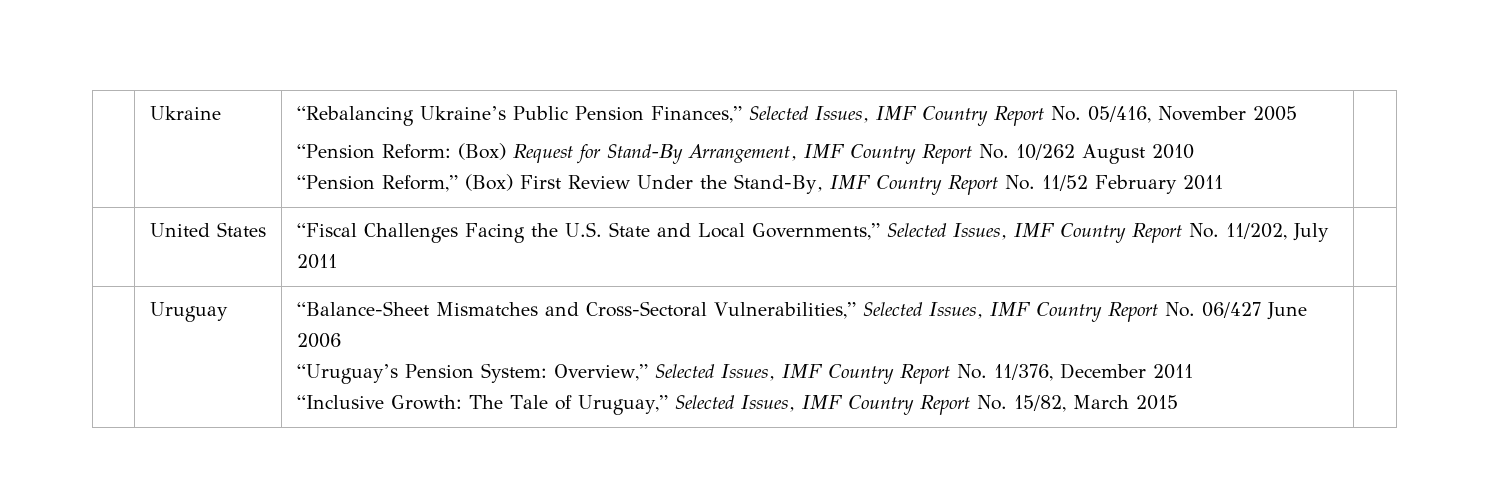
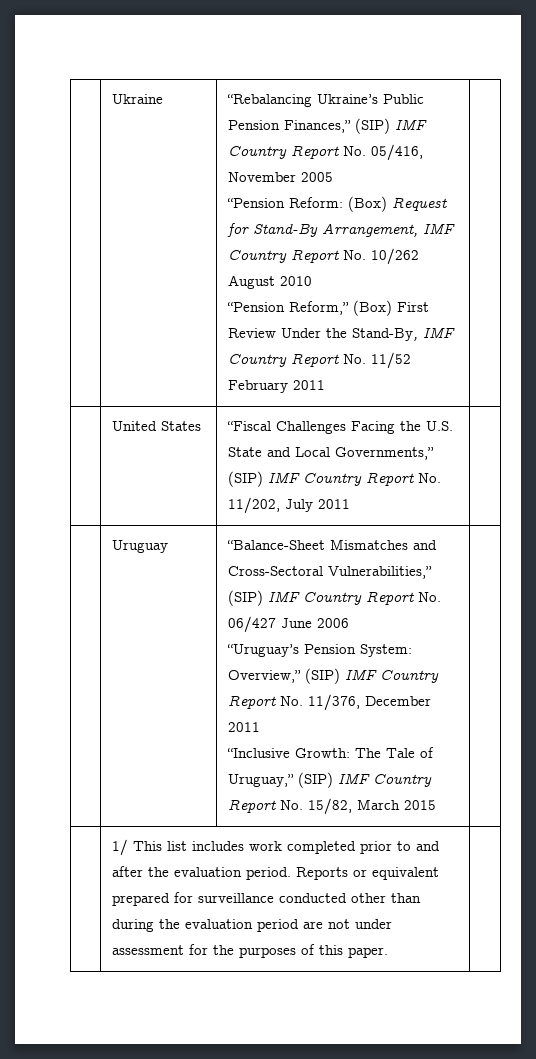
- “Rebalancing Ukraine’s Public Pension Finances,” Selected Issues, IMF Country Report No. 05/416, November 2005
+ “Rebalancing Ukraine’s Public Pension Finances,” (SIP) IMF Country Report No. 05/416, November 2005
- | United States | “Fiscal Challenges Facing the U.S. State and Local Governments,” Selected Issues, IMF Country Report No. 11/202, July 2011 |
+ | United States | “Fiscal Challenges Facing the U.S. State and Local Governments,” (SIP) IMF Country Report No. 11/202, July 2011 |
- “Balance-Sheet Mismatches and Cross-Sectoral Vulnerabilities,” Selected Issues, IMF Country Report No. 06/427 June 2006
+ “Balance-Sheet Mismatches and Cross-Sectoral Vulnerabilities,” (SIP) IMF Country Report No. 06/427 June 2006
- “Uruguay’s Pension System: Overview,” Selected Issues, IMF Country Report No. 11/376, December 2011
+ “Uruguay’s Pension System: Overview,” (SIP) IMF Country Report No. 11/376, December 2011
- “Inclusive Growth: The Tale of Uruguay,” Selected Issues, IMF Country Report No. 15/82, March 2015
+ “Inclusive Growth: The Tale of Uruguay,” (SIP) IMF Country Report No. 15/82, March 2015
+ | 1/ This list includes work completed prior to and after the evaluation period. Reports or equivalent prepared for surveillance conducted other than during the evaluation period are not under assessment for the purposes of this paper. |

